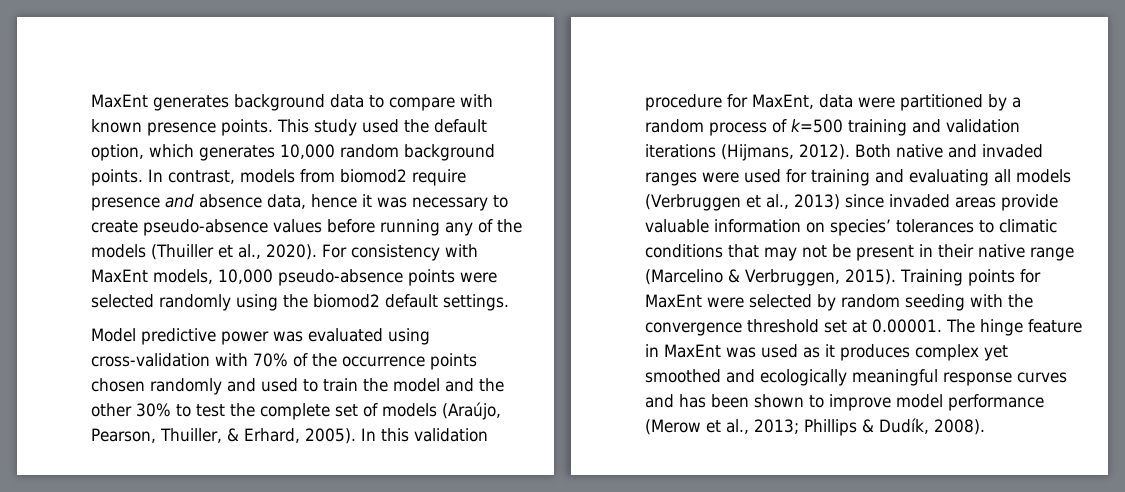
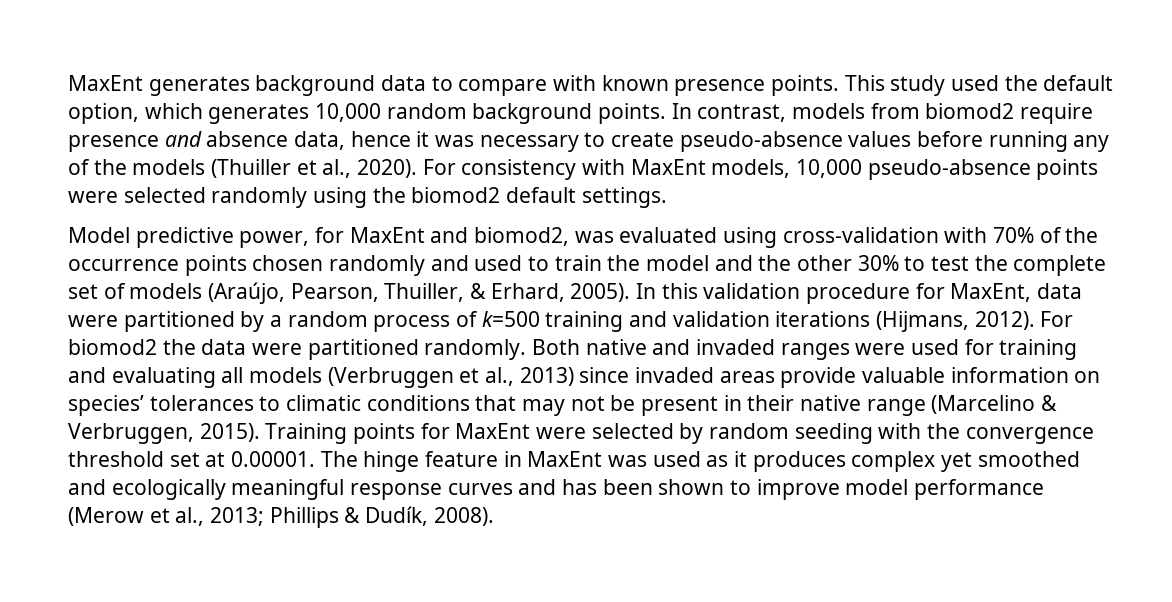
- Model predictive power was evaluated using cross-validation with 70% of the occurrence points chosen randomly and used to train the model and the other 30% to test the complete set of models (Araújo, Pearson, Thuiller, & Erhard, 2005).
+ Model predictive power, for MaxEnt and biomod2, was evaluated using cross-validation with 70% of the occurrence points chosen randomly and used to train the model and the other 30% to test the complete set of models (Araújo, Pearson, Thuiller, & Erhard, 2005).
+ For biomod2 the data were partitioned randomly.

